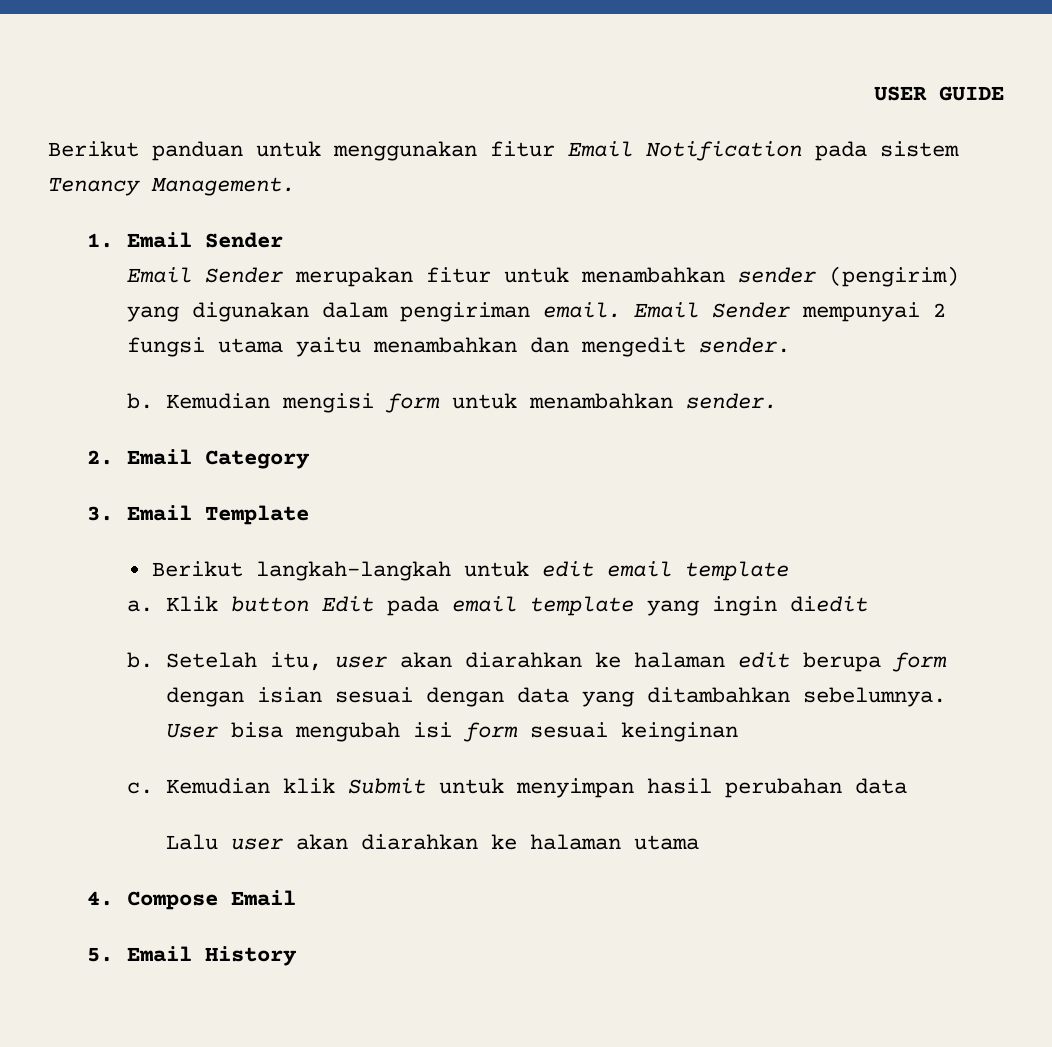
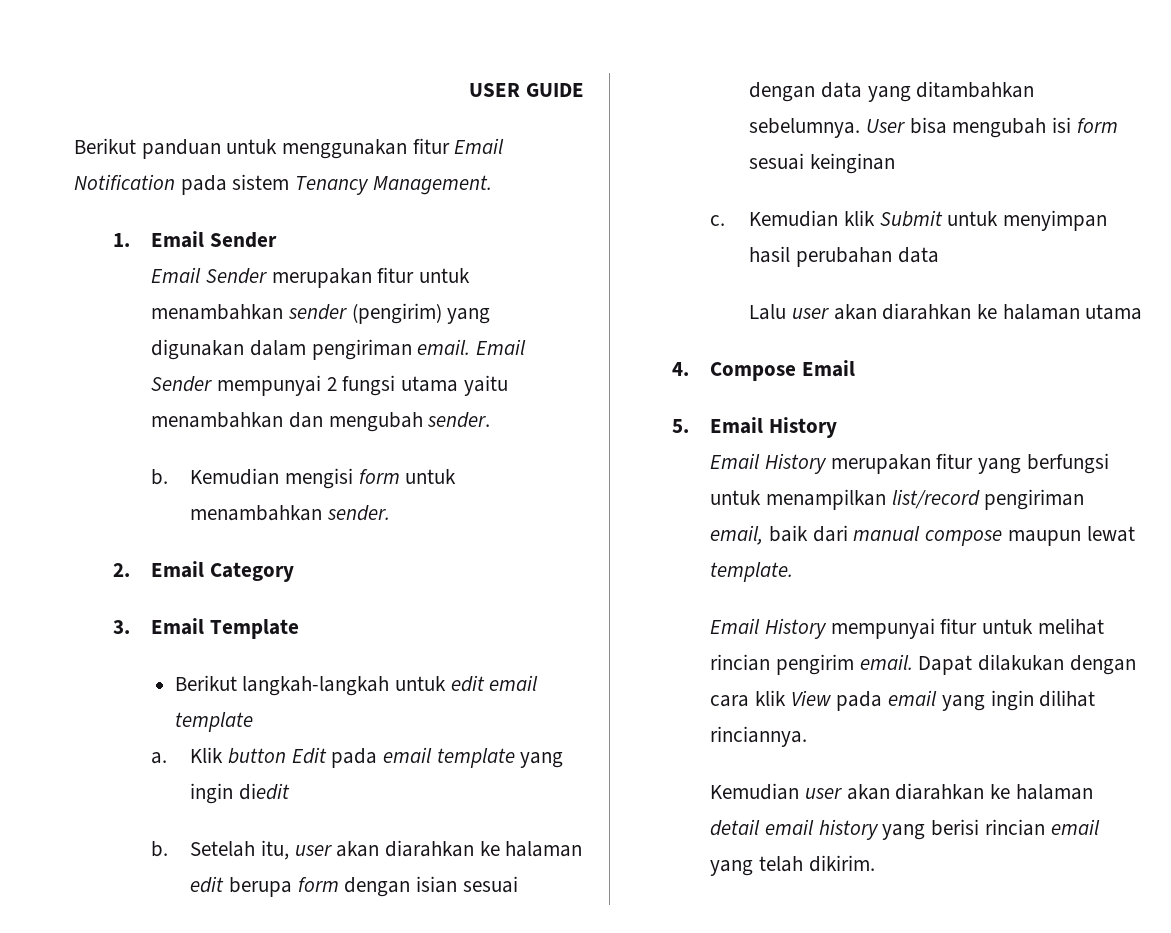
- Email Sender mempunyai 2 fungsi utama yaitu menambahkan dan mengedit sender.
+ Email Sender mempunyai 2 fungsi utama yaitu menambahkan dan mengubah sender.
+ Email History merupakan fitur yang berfungsi untuk menampilkan list/record pengiriman email, baik dari manual compose maupun lewat template.
+ Email History mempunyai fitur untuk melihat rincian pengirim email. Dapat dilakukan dengan cara klik View pada email yang ingin dilihat rinciannya.
+ Kemudian user akan diarahkan ke halaman detail email history yang berisi rincian email yang telah dikirim.

